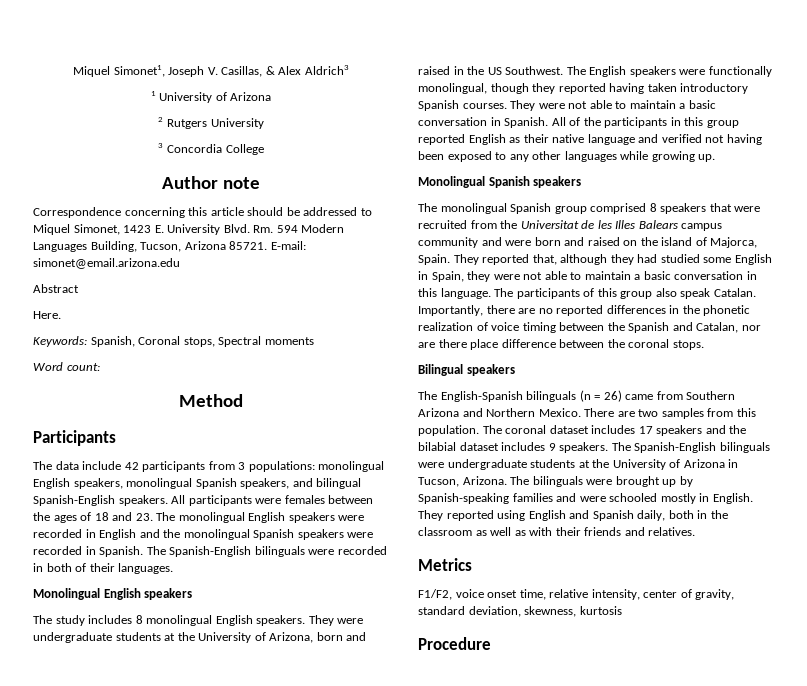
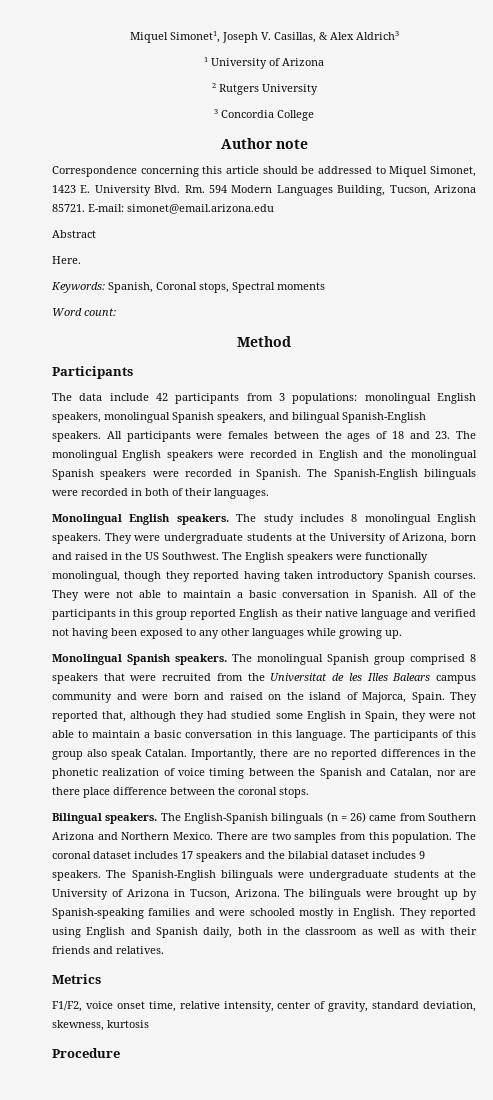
- Monolingual English speakers
- The study includes 8 monolingual English speakers.
+ Monolingual English speakers. The study includes 8 monolingual English speakers.
- Monolingual Spanish speakers
- The monolingual Spanish group comprised 8 speakers that were recruited from the Universitat de les Illes Balears campus community and were born and raised on the island of Majorca, Spain.
+ Monolingual Spanish speakers. The monolingual Spanish group comprised 8 speakers that were recruited from the Universitat de les Illes Balears campus community and were born and raised on the island of Majorca, Spain.
- Bilingual speakers
- The English-Spanish bilinguals (n = 26) came from Southern Arizona and Northern Mexico.
+ Bilingual speakers. The English-Spanish bilinguals (n = 26) came from Southern Arizona and Northern Mexico.

